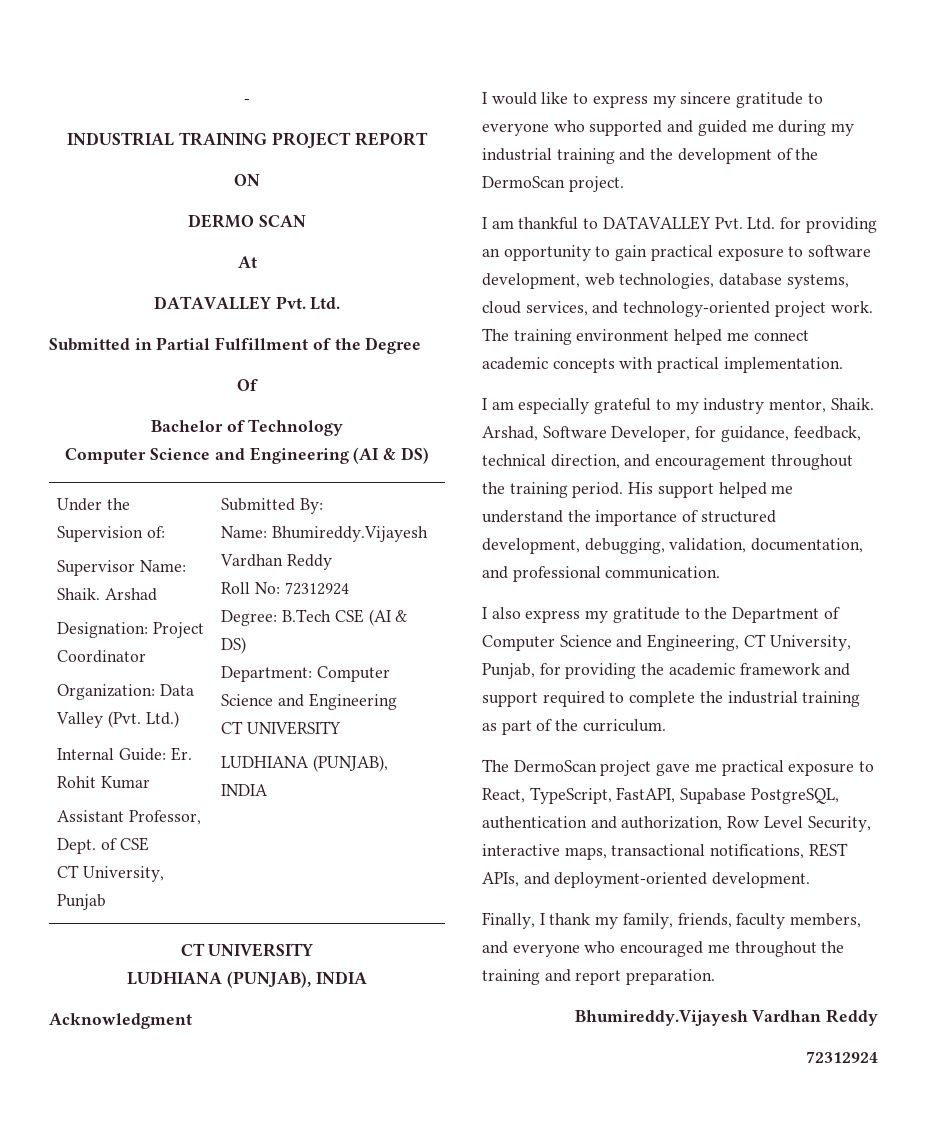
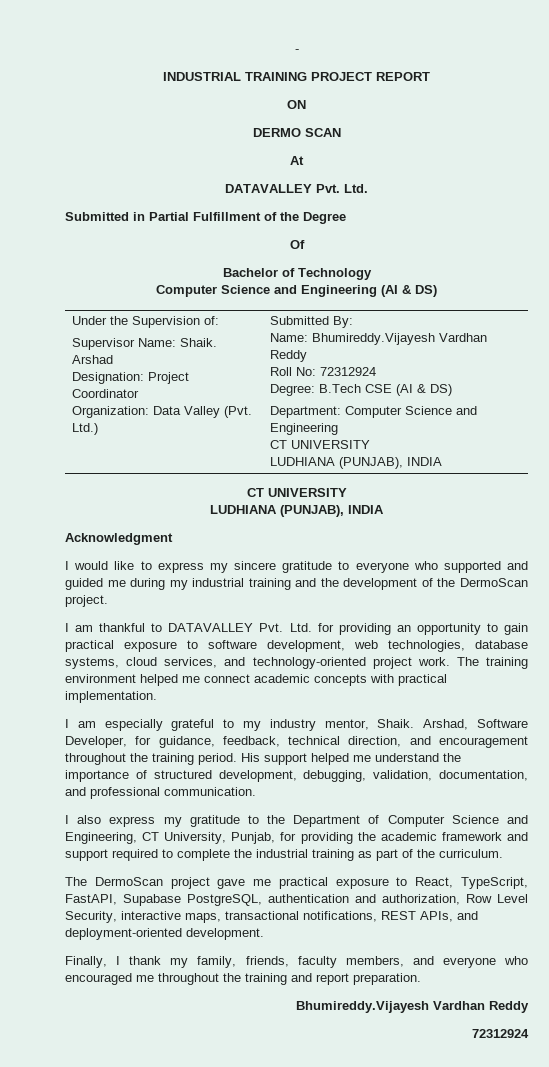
- Internal Guide: Er. Rohit Kumar
- Assistant Professor, Dept. of CSE
- CT University, Punjab

